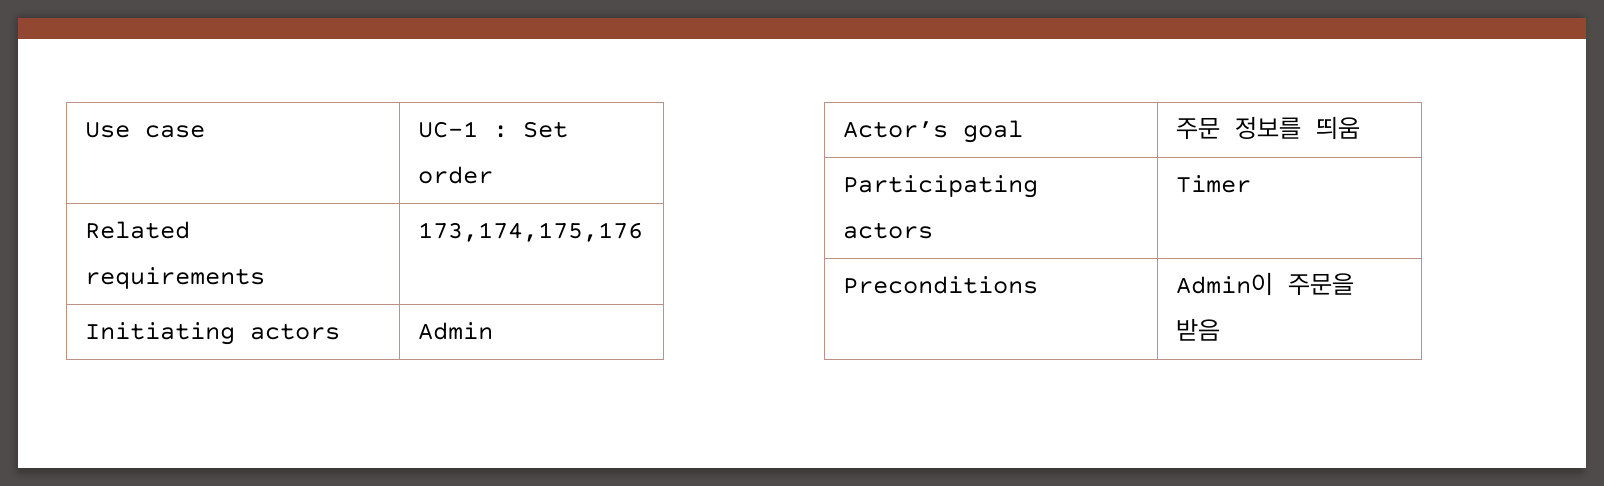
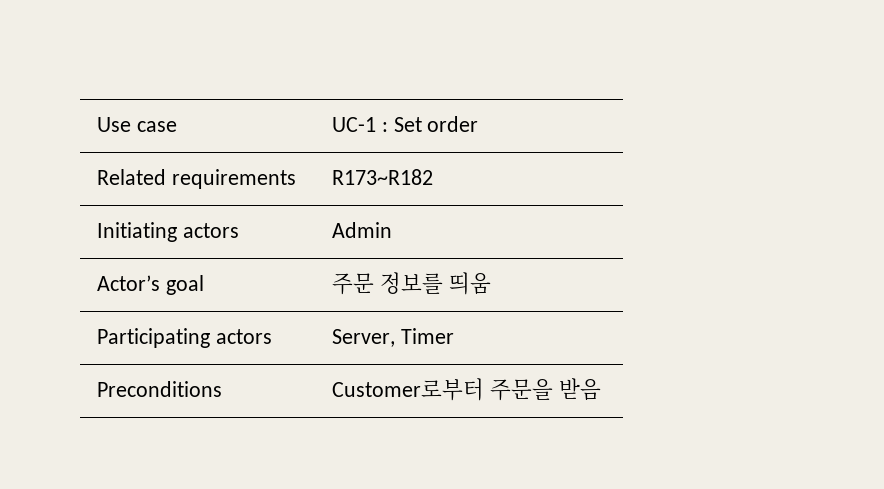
- Related requirements | 173,174,175,176
+ Related requirements | R173~R182
- Participating actors | Timer
+ Participating actors | Server, Timer
- Preconditions | Admin이 주문을 받음
+ Preconditions | Customer로부터 주문을 받음

